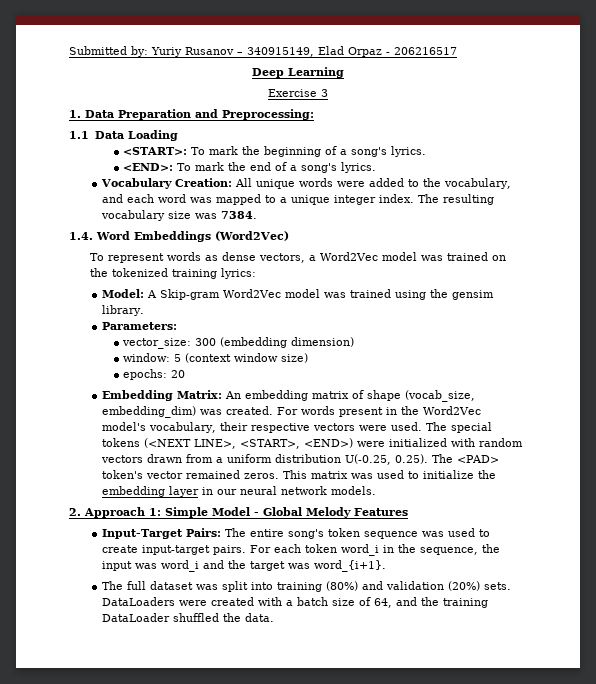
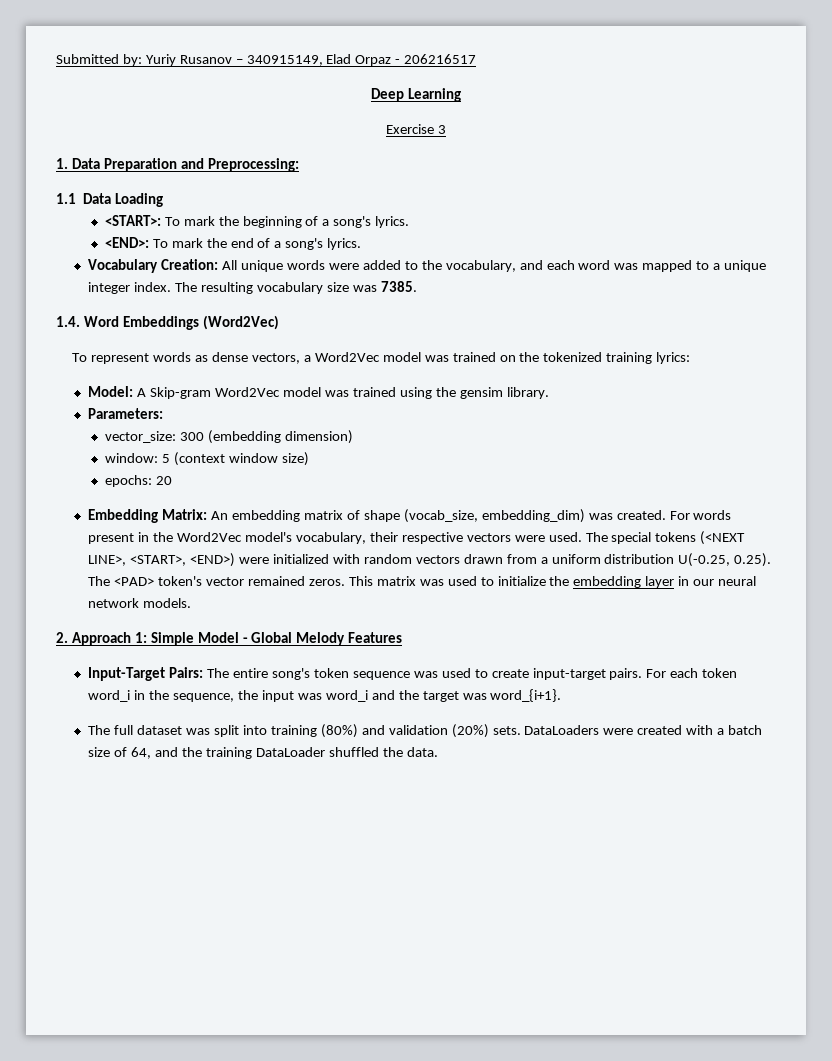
- The resulting vocabulary size was 7384.
+ The resulting vocabulary size was 7385.

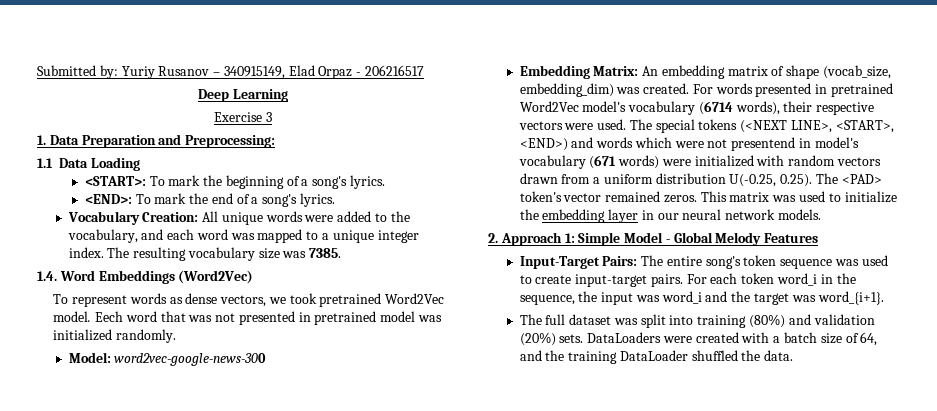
- To represent words as dense vectors, a Word2Vec model was trained on the tokenized training lyrics:
- Model: A Skip-gram Word2Vec model was trained using the gensim library.
- Parameters:
- vector_size: 300 (embedding dimension)
- window: 5 (context window size)
- epochs: 20
+ To represent words as dense vectors, we took pretrained Word2Vec model. Eech word that was not presented in pretrained model was initialized randomly.
+ Model: word2vec-google-news-300
- For words present in the Word2Vec model's vocabulary, their respective vectors were used.
+ For words presented in pretrained Word2Vec model's vocabulary (6714 words), their respective vectors were used.
- The special tokens (<NEXT LINE>, <START>, <END>) were initialized with random vectors drawn from a uniform distribution U(-0.25, 0.25). The <PAD> token's vector remained zeros.
+ The special tokens (<NEXT LINE>, <START>, <END>) and words which were not presentend in model's vocabulary (671 words) were initialized with random vectors drawn from a uniform distribution U(-0.25, 0.25). The <PAD> token's vector remained zeros.

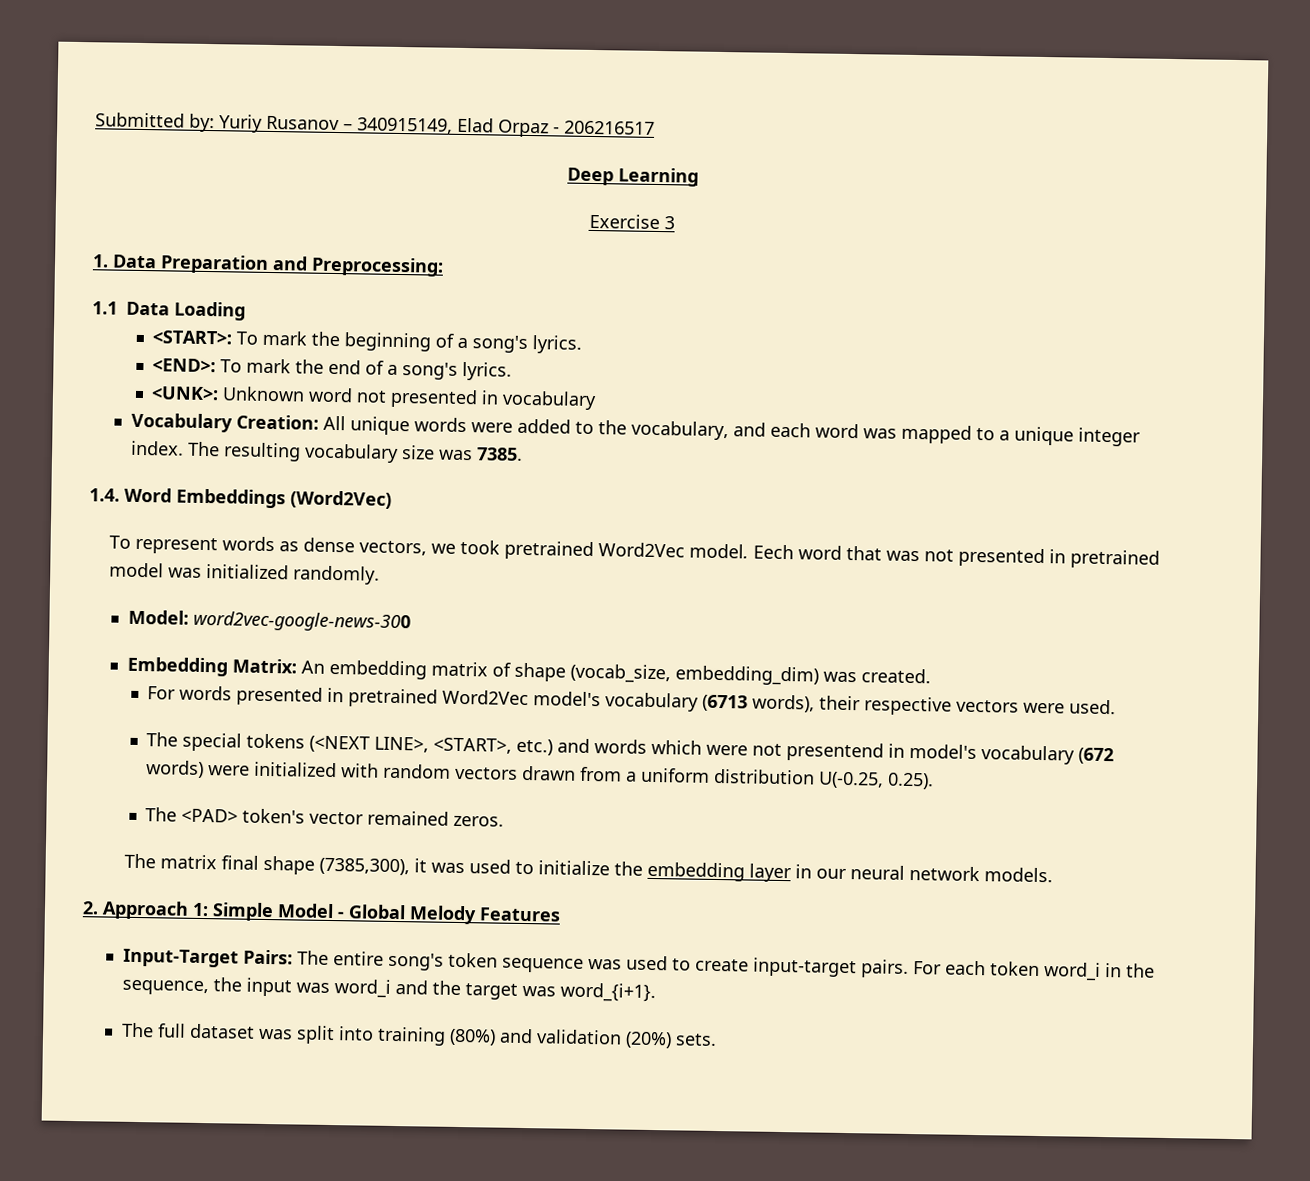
+ <UNK>: Unknown word not presented in vocabulary
- An embedding matrix of shape (vocab_size, embedding_dim) was created. For words presented in pretrained Word2Vec model's vocabulary (6714 words), their respective vectors were used. The special tokens (<NEXT LINE>, <START>, <END>) and words which were not presentend in model's vocabulary (671 words) were initialized with random vectors drawn from a uniform distribution U(-0.25, 0.25). The <PAD> token's vector remained zeros. This matrix was used to initialize the embedding layer in our neural network models.
+ An embedding matrix of shape (vocab_size, embedding_dim) was created.
+ For words presented in pretrained Word2Vec model's vocabulary (6713 words), their respective vectors were used.
+ The special tokens (<NEXT LINE>, <START>, etc.) and words which were not presentend in model's vocabulary (672 words) were initialized with random vectors drawn from a uniform distribution U(-0.25, 0.25).
+ The <PAD> token's vector remained zeros.
+ The matrix final shape (7385,300), it was used to initialize the embedding layer in our neural network models.
- DataLoaders were created with a batch size of 64, and the training DataLoader shuffled the data.

